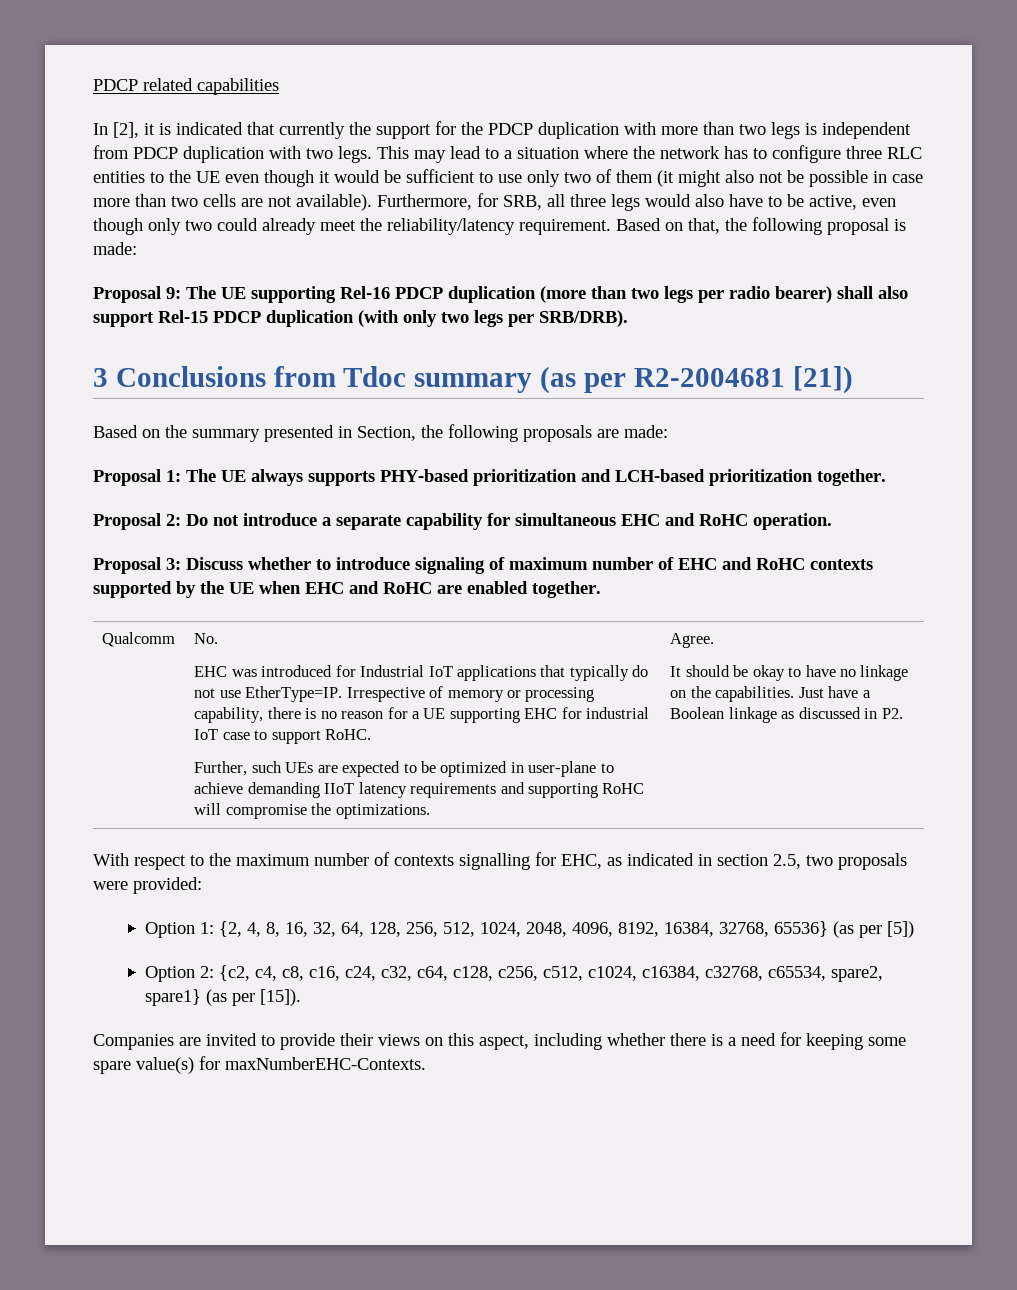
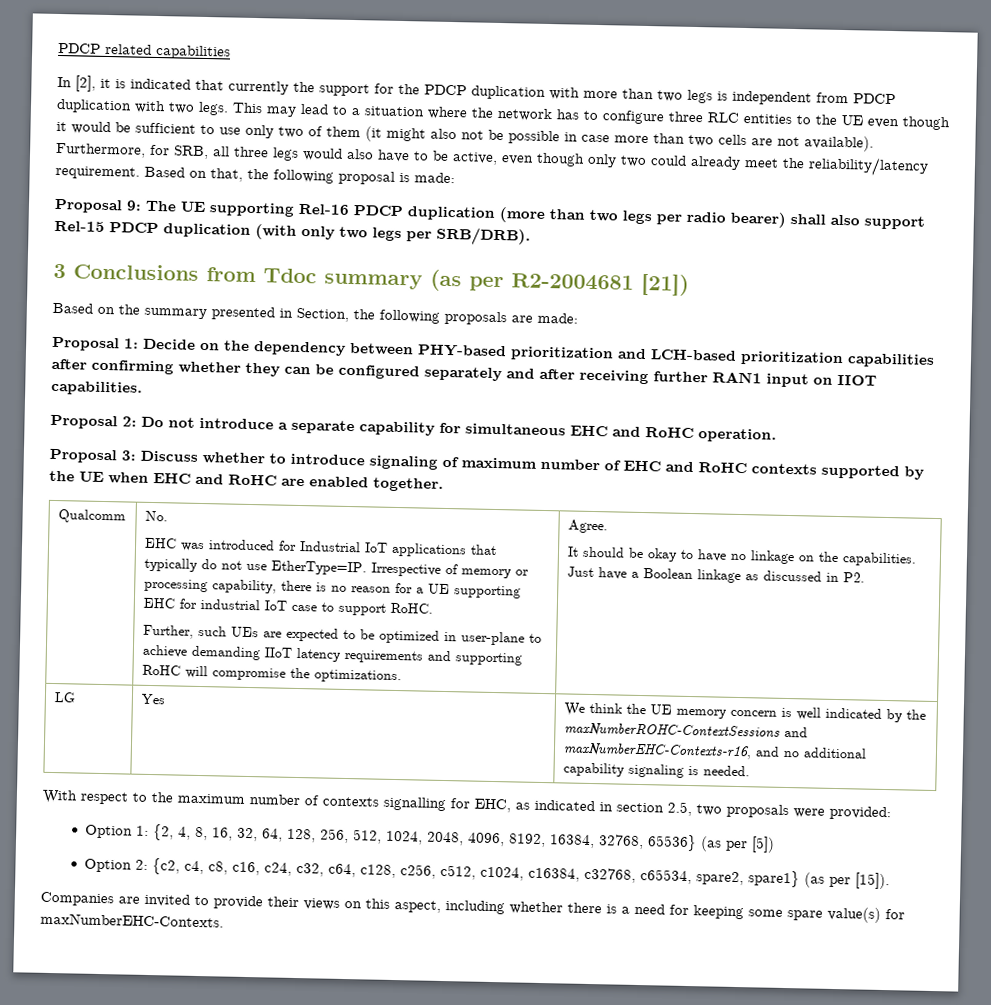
- Proposal 1: The UE always supports PHY-based prioritization and LCH-based prioritization together.
+ Proposal 1: Decide on the dependency between PHY-based prioritization and LCH-based prioritization capabilities after confirming whether they can be configured separately and after receiving further RAN1 input on IIOT capabilities.
+ LG | Yes | We think the UE memory concern is well indicated by the maxNumberROHC-ContextSessions and maxNumberEHC-Contexts-r16, and no additional capability signaling is needed.

